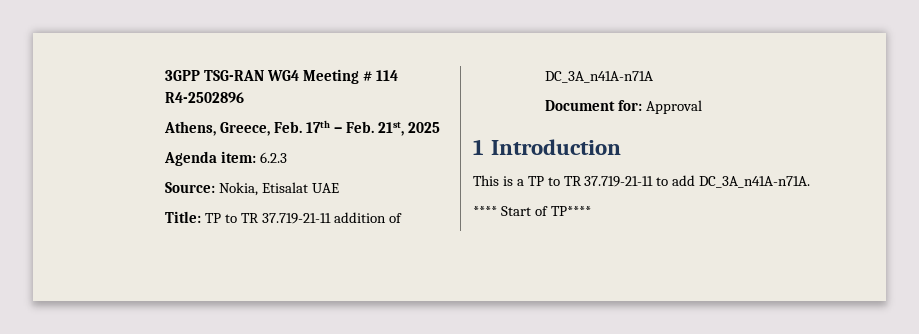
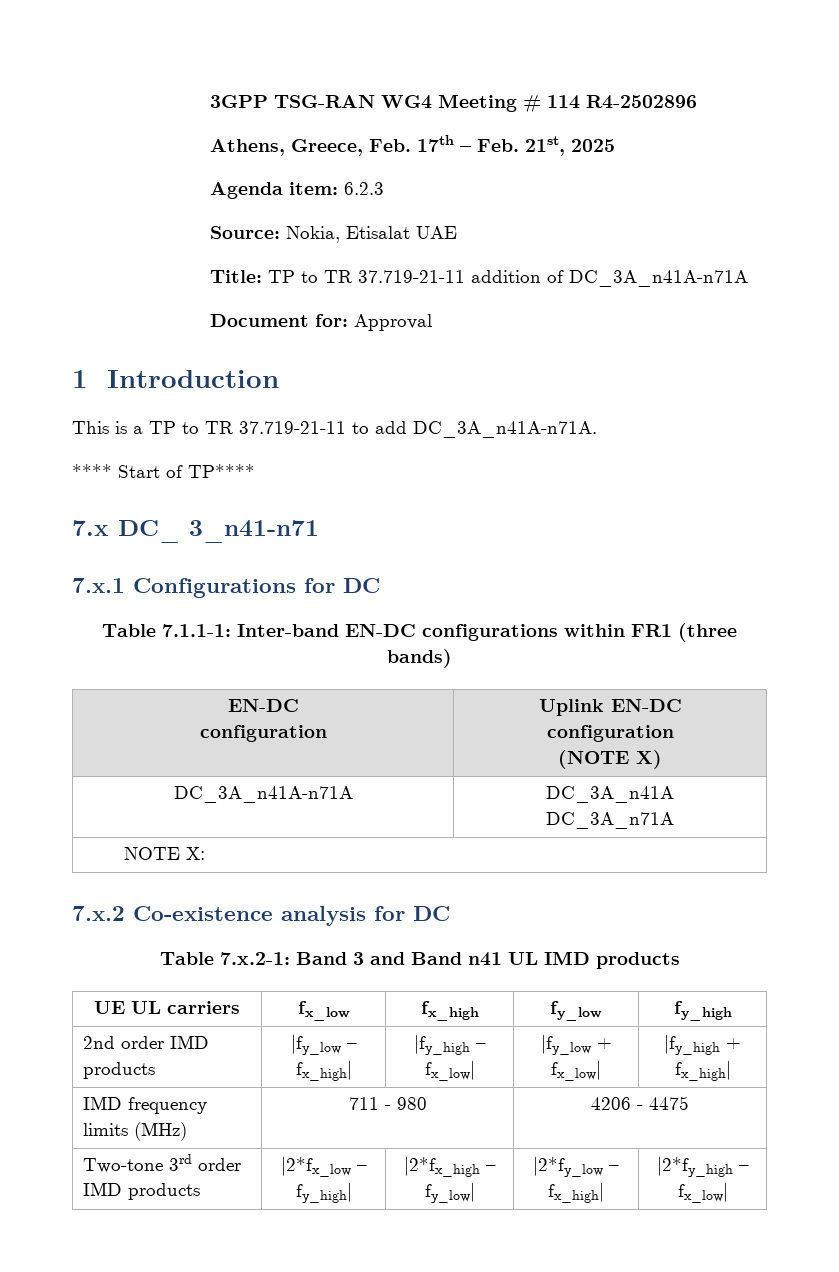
+ 7.x DC_ 3_n41-n71
+ 7.x.1 Configurations for DC
+ Table 7.1.1-1: Inter-band EN-DC configurations within FR1 (three bands)
+ EN-DC
+ configuration | Uplink EN-DC
+ configuration
+ (NOTE X)
+ DC_3A_n41A-n71A | DC_3A_n41A
+ DC_3A_n71A
+ NOTE X:
+ 7.x.2 Co-existence analysis for DC
+ Table 7.x.2-1: Band 3 and Band n41 UL IMD products
+ UE UL carriers | fx_low | fx_high | fy_low | fy_high
+ 2nd order IMD products | |fy_low – fx_high| | |fy_high – fx_low| | |fy_low + fx_low| | |fy_high + fx_high|
+ IMD frequency limits (MHz) | 711 - 980 | 4206 - 4475
+ Two-tone 3rd order IMD products | |2*fx_low – fy_high| | |2*fx_high – fy_low| | |2*fy_low – fx_high| | |2*fy_high – fx_low|

